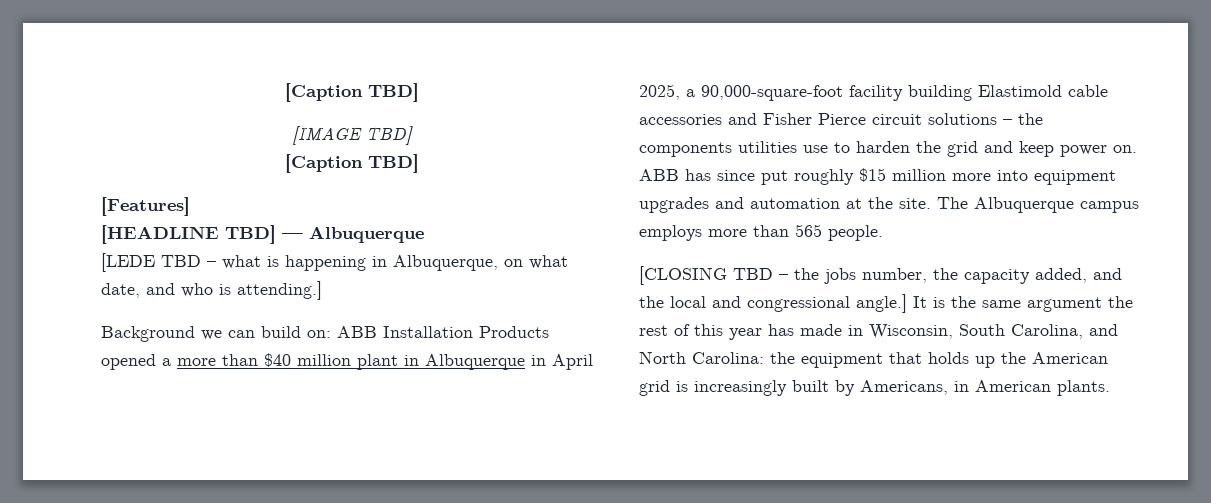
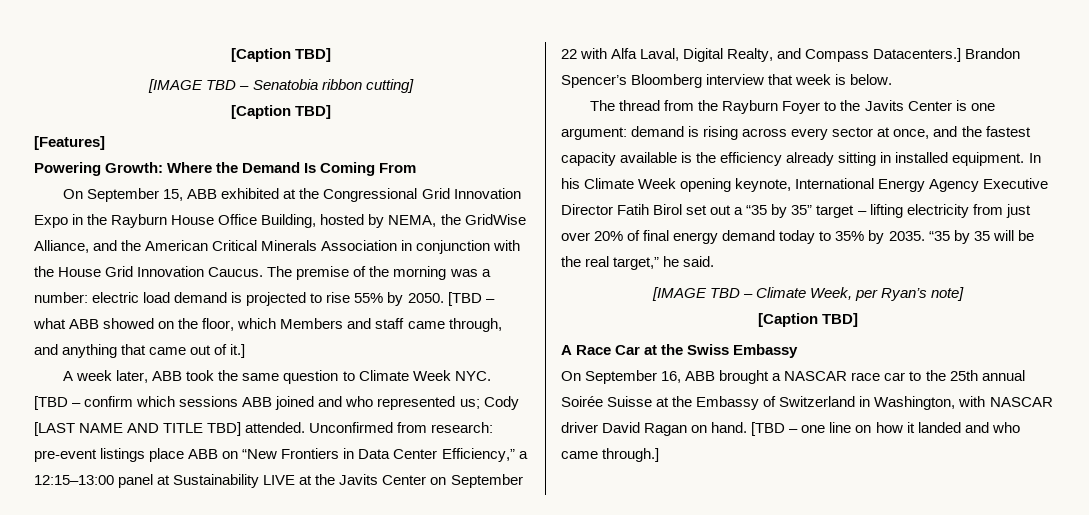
- [IMAGE TBD]
+ [IMAGE TBD – Senatobia ribbon cutting]
  [Caption TBD]
  [Features]
- [HEADLINE TBD] — Albuquerque
- [LEDE TBD – what is happening in Albuquerque, on what date, and who is attending.]
- Background we can build on: ABB Installation Products opened a more than $40 million plant in Albuquerque in April 2025, a 90,000-square-foot facility building Elastimold cable accessories and Fisher Pierce circuit solutions – the components utilities use to harden the grid and keep power on. ABB has since put roughly $15 million more into equipment upgrades and automation at the site. The Albuquerque campus employs more than 565 people.
- [CLOSING TBD – the jobs number, the capacity added, and the local and congressional angle.] It is the same argument the rest of this year has made in Wisconsin, South Carolina, and North Carolina: the equipment that holds up the American grid is increasingly built by Americans, in American plants.
+ Powering Growth: Where the Demand Is Coming From
+ On September 15, ABB exhibited at the Congressional Grid Innovation Expo in the Rayburn House Office Building, hosted by NEMA, the GridWise Alliance, and the American Critical Minerals Association in conjunction with the House Grid Innovation Caucus. The premise of the morning was a number: electric load demand is projected to rise 55% by 2050. [TBD – what ABB showed on the floor, which Members and staff came through, and anything that came out of it.]
+ A week later, ABB took the same question to Climate Week NYC. [TBD – confirm which sessions ABB joined and who represented us; Cody [LAST NAME AND TITLE TBD] attended. Unconfirmed from research: pre-event listings place ABB on “New Frontiers in Data Center Efficiency,” a 12:15–13:00 panel at Sustainability LIVE at the Javits Center on September 22 with Alfa Laval, Digital Realty, and Compass Datacenters.] Brandon Spencer’s Bloomberg interview that week is below.
+ The thread from the Rayburn Foyer to the Javits Center is one argument: demand is rising across every sector at once, and the fastest capacity available is the efficiency already sitting in installed equipment. In his Climate Week opening keynote, International Energy Agency Executive Director Fatih Birol set out a “35 by 35” target – lifting electricity from just over 20% of final energy demand today to 35% by 2035. “35 by 35 will be the real target,” he said.
+ [IMAGE TBD – Climate Week, per Ryan’s note]
+ [Caption TBD]
+ A Race Car at the Swiss Embassy
+ On September 16, ABB brought a NASCAR race car to the 25th annual Soirée Suisse at the Embassy of Switzerland in Washington, with NASCAR driver David Ragan on hand. [TBD – one line on how it landed and who came through.]

